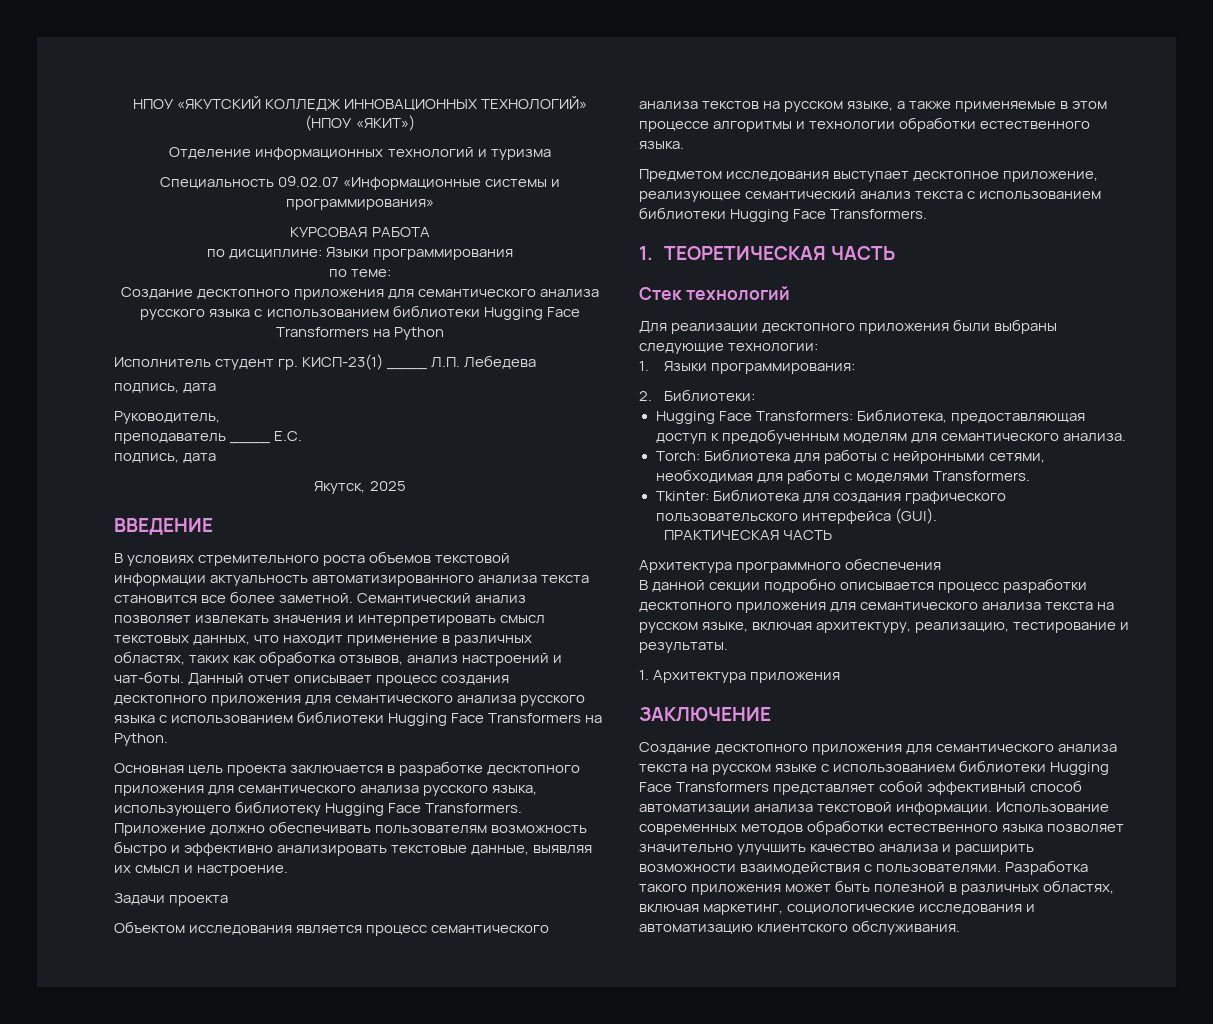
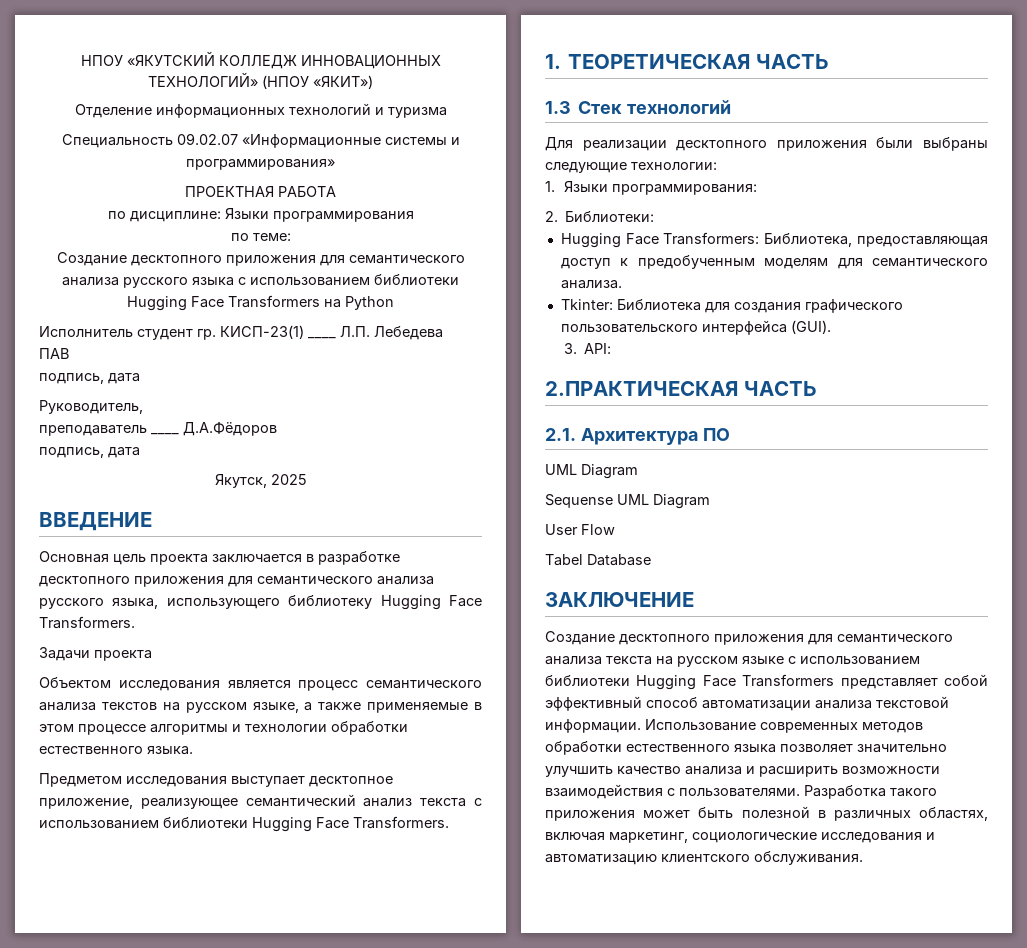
- КУРСОВАЯ РАБОТА
+ ПРОЕКТНАЯ РАБОТА
+ ПАВ
- преподаватель ____ Е.С.
+ преподаватель ____ Д.А.Фёдоров
- В условиях стремительного роста объемов текстовой информации актуальность автоматизированного анализа текста становится все более заметной. Семантический анализ позволяет извлекать значения и интерпретировать смысл текстовых данных, что находит применение в различных областях, таких как обработка отзывов, анализ настроений и чат-боты. Данный отчет описывает процесс создания десктопного приложения для семантического анализа русского языка с использованием библиотеки Hugging Face Transformers на Python.
- Приложение должно обеспечивать пользователям возможность быстро и эффективно анализировать текстовые данные, выявляя их смысл и настроение.
- Стек технологий
+ 1.3 Стек технологий
- Torch: Библиотека для работы с нейронными сетями, необходимая для работы с моделями Transformers.
- ПРАКТИЧЕСКАЯ ЧАСТЬ
- Архитектура программного обеспечения
- В данной секции подробно описывается процесс разработки десктопного приложения для семантического анализа текста на русском языке, включая архитектуру, реализацию, тестирование и результаты.
- 1. Архитектура приложения
+ 3. API:
+ 2.ПРАКТИЧЕСКАЯ ЧАСТЬ
+ 2.1. Архитектура ПО
+ UML Diagram
+ Sequense UML Diagram
+ User Flow
+ Tabel Database

